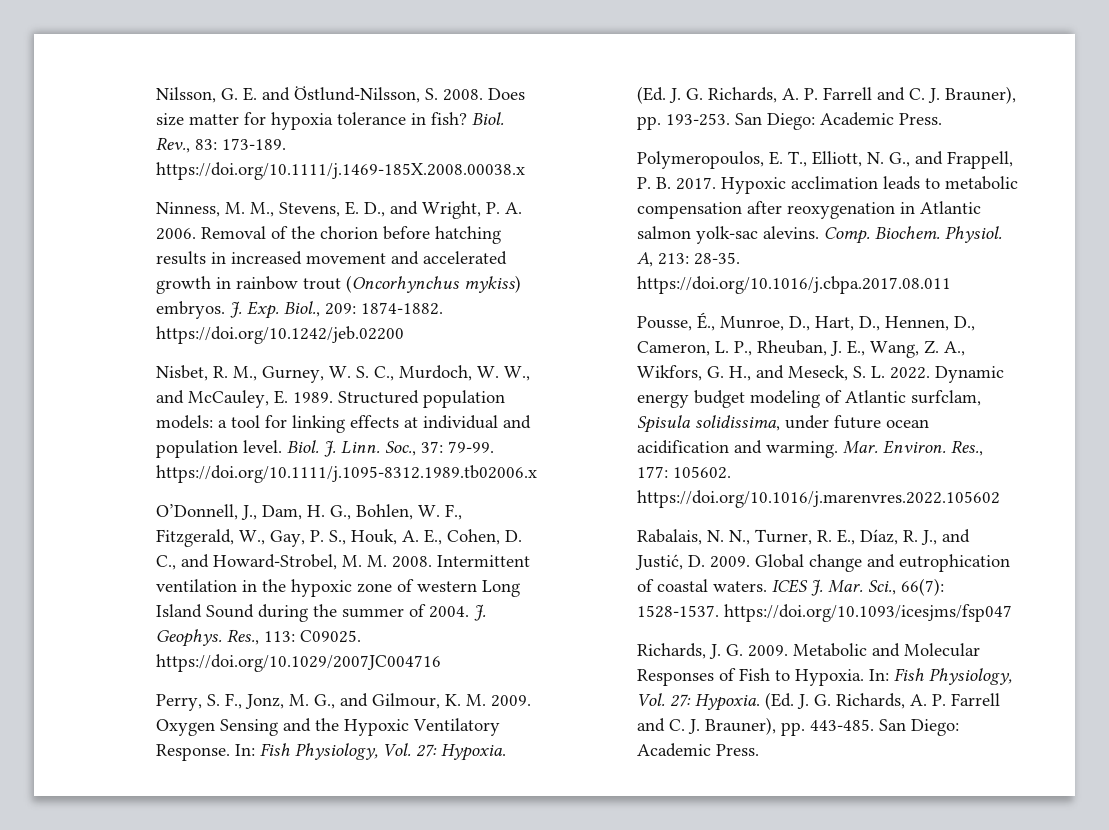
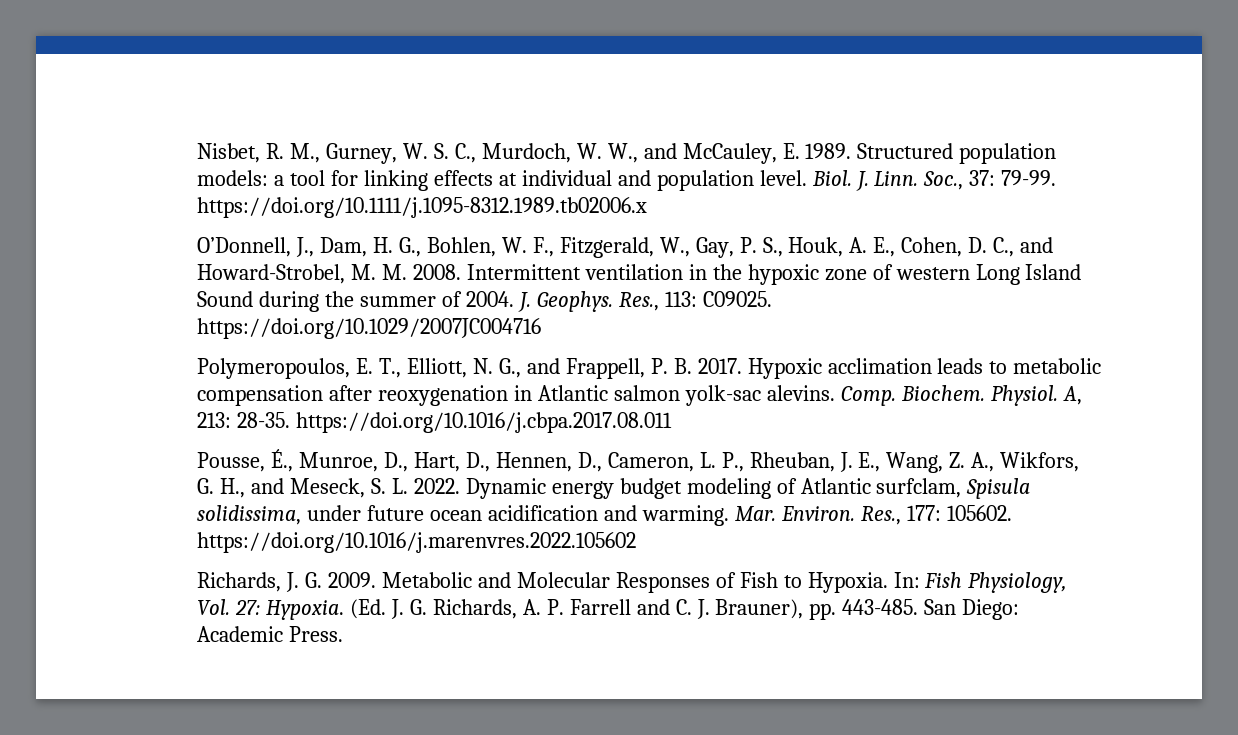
- Nilsson, G. E. and Östlund-Nilsson, S. 2008. Does size matter for hypoxia tolerance in fish? Biol. Rev., 83: 173-189. https://doi.org/10.1111/j.1469-185X.2008.00038.x
- Ninness, M. M., Stevens, E. D., and Wright, P. A. 2006. Removal of the chorion before hatching results in increased movement and accelerated growth in rainbow trout (Oncorhynchus mykiss) embryos. J. Exp. Biol., 209: 1874-1882. https://doi.org/10.1242/jeb.02200
- Perry, S. F., Jonz, M. G., and Gilmour, K. M. 2009. Oxygen Sensing and the Hypoxic Ventilatory Response. In: Fish Physiology, Vol. 27: Hypoxia. (Ed. J. G. Richards, A. P. Farrell and C. J. Brauner), pp. 193-253. San Diego: Academic Press.
- Rabalais, N. N., Turner, R. E., Díaz, R. J., and Justić, D. 2009. Global change and eutrophication of coastal waters. ICES J. Mar. Sci., 66(7): 1528-1537. https://doi.org/10.1093/icesjms/fsp047

